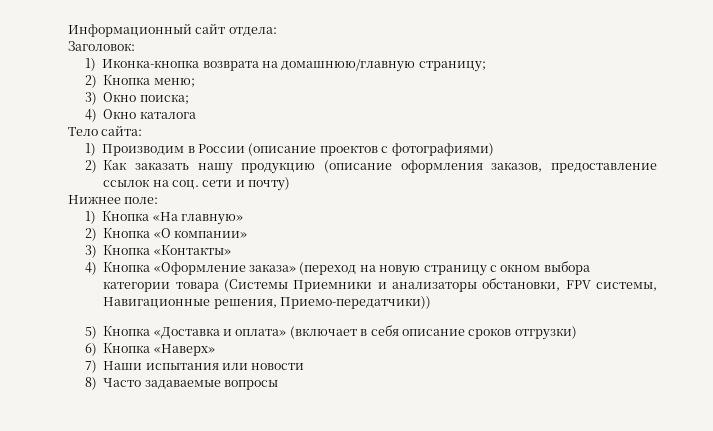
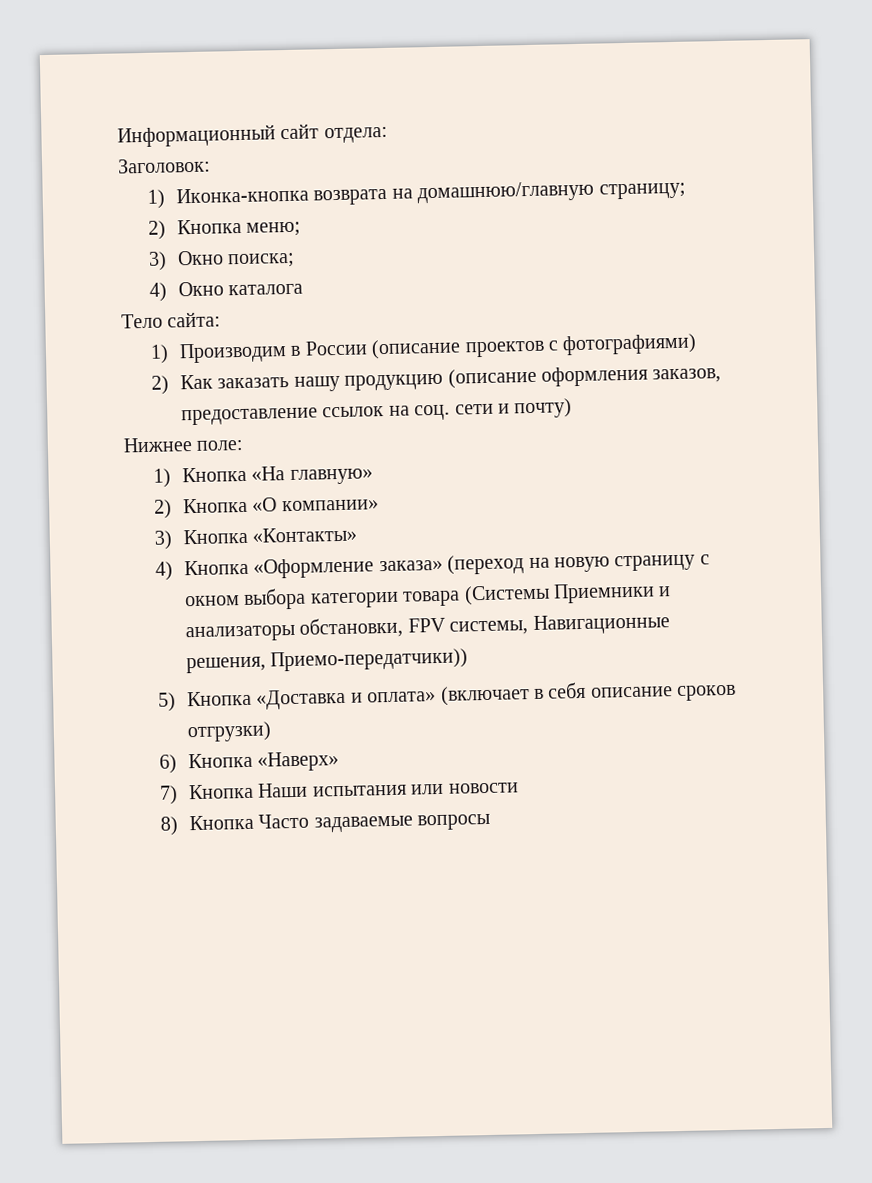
- 7) Наши испытания или новости
+ 7) Кнопка Наши испытания или новости
- 8) Часто задаваемые вопросы
+ 8) Кнопка Часто задаваемые вопросы

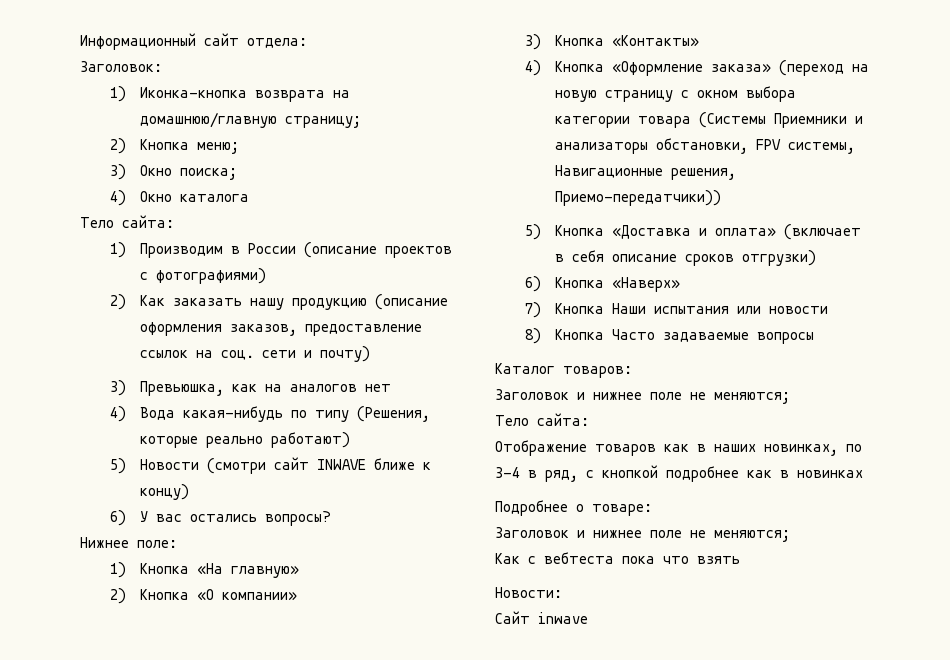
+ 3) Превьюшка, как на аналогов нет
+ 4) Вода какая-нибудь по типу (Решения, которые реально работают)
+ 5) Новости (смотри сайт INWAVE ближе к концу)
+ 6) У вас остались вопросы?
+ Каталог товаров:
+ Заголовок и нижнее поле не меняются;
+ Тело сайта:
+ Отображение товаров как в наших новинках, по 3-4 в ряд, с кнопкой подробнее как в новинках
+ Подробнее о товаре:
+ Заголовок и нижнее поле не меняются;
+ Как с вебтеста пока что взять
+ Новости:
+ Сайт inwave

